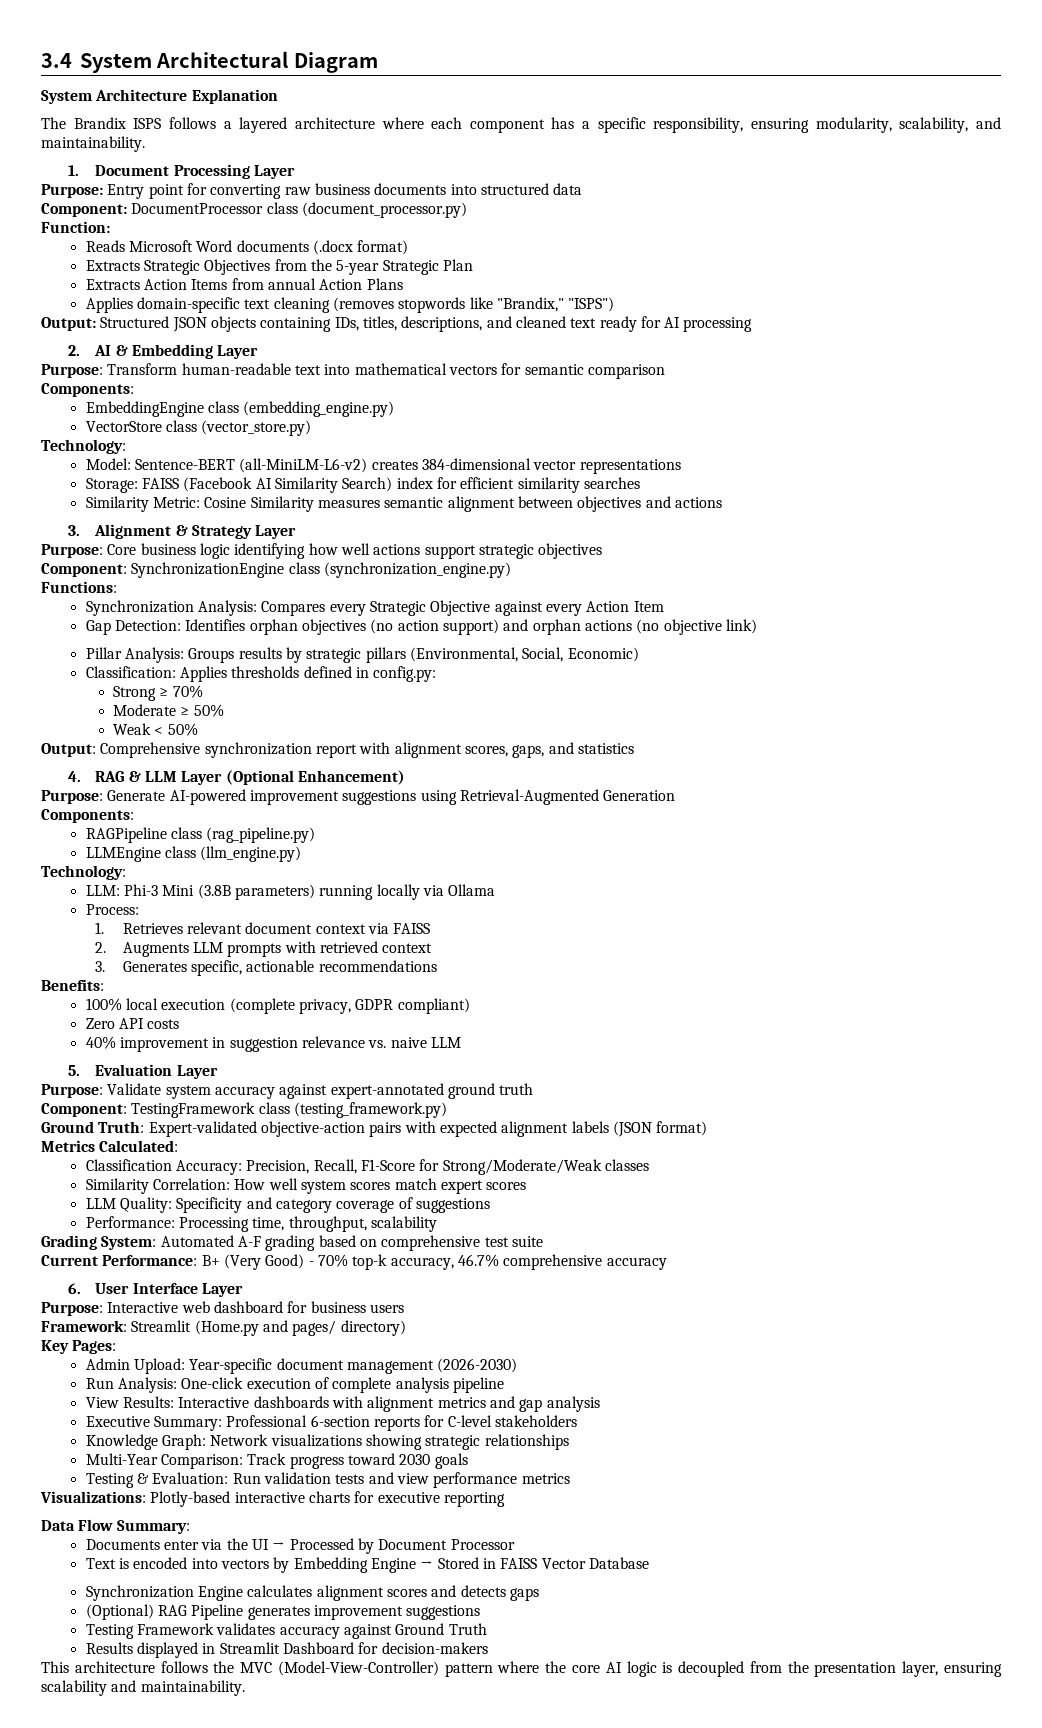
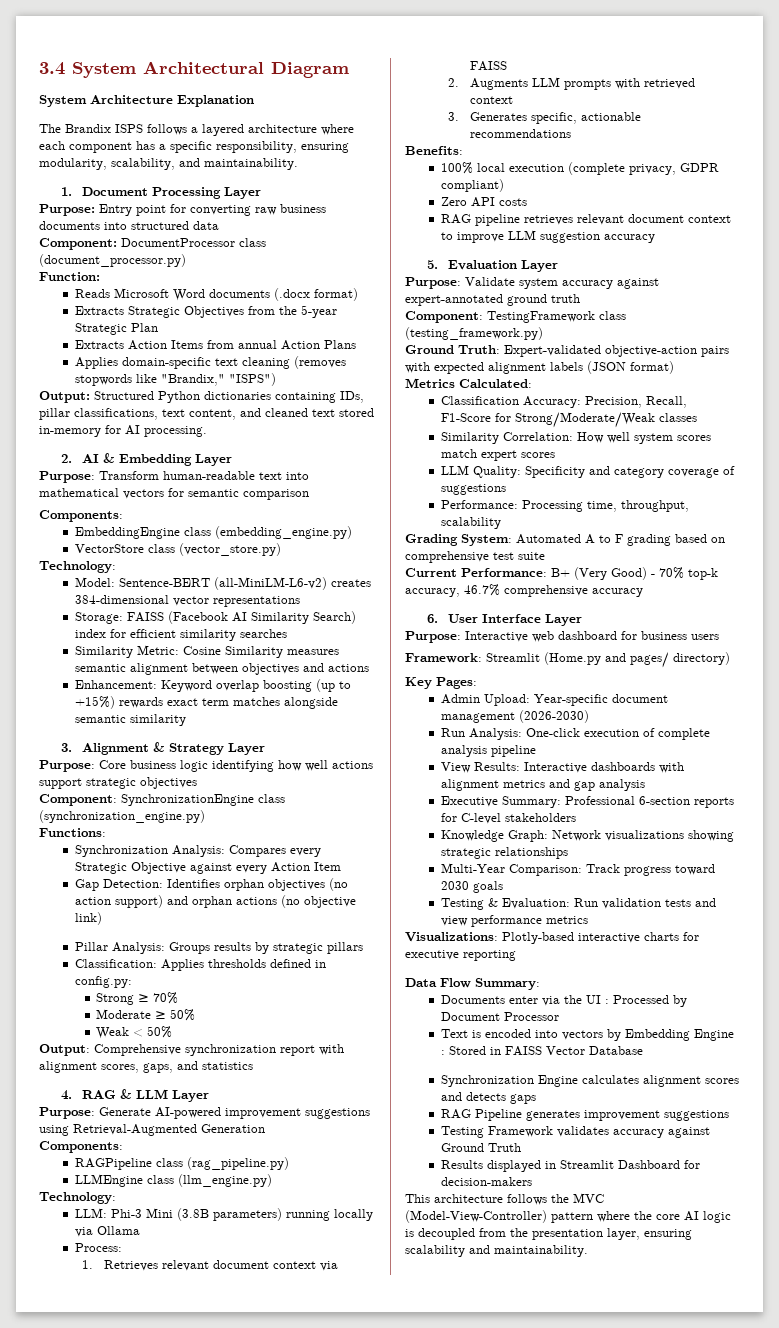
- Output: Structured JSON objects containing IDs, titles, descriptions, and cleaned text ready for AI processing
+ Output: Structured Python dictionaries containing IDs, pillar classifications, text content, and cleaned text stored in-memory for AI processing.
+ Enhancement: Keyword overlap boosting (up to +15%) rewards exact term matches alongside semantic similarity
- Pillar Analysis: Groups results by strategic pillars (Environmental, Social, Economic)
+ Pillar Analysis: Groups results by strategic pillars
- 4. RAG & LLM Layer (Optional Enhancement)
+ 4. RAG & LLM Layer
- 40% improvement in suggestion relevance vs. naive LLM
+ RAG pipeline retrieves relevant document context to improve LLM suggestion accuracy
- Grading System: Automated A-F grading based on comprehensive test suite
+ Grading System: Automated A to F grading based on comprehensive test suite
- Documents enter via the UI → Processed by Document Processor
+ Documents enter via the UI : Processed by Document Processor
- Text is encoded into vectors by Embedding Engine → Stored in FAISS Vector Database
+ Text is encoded into vectors by Embedding Engine : Stored in FAISS Vector Database
- (Optional) RAG Pipeline generates improvement suggestions
+ RAG Pipeline generates improvement suggestions

